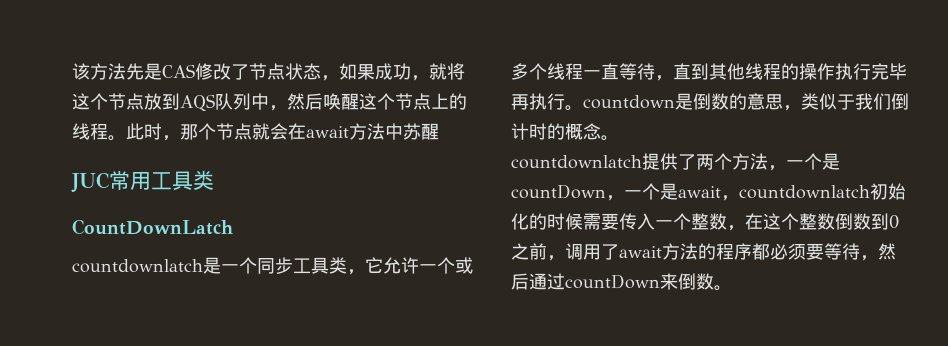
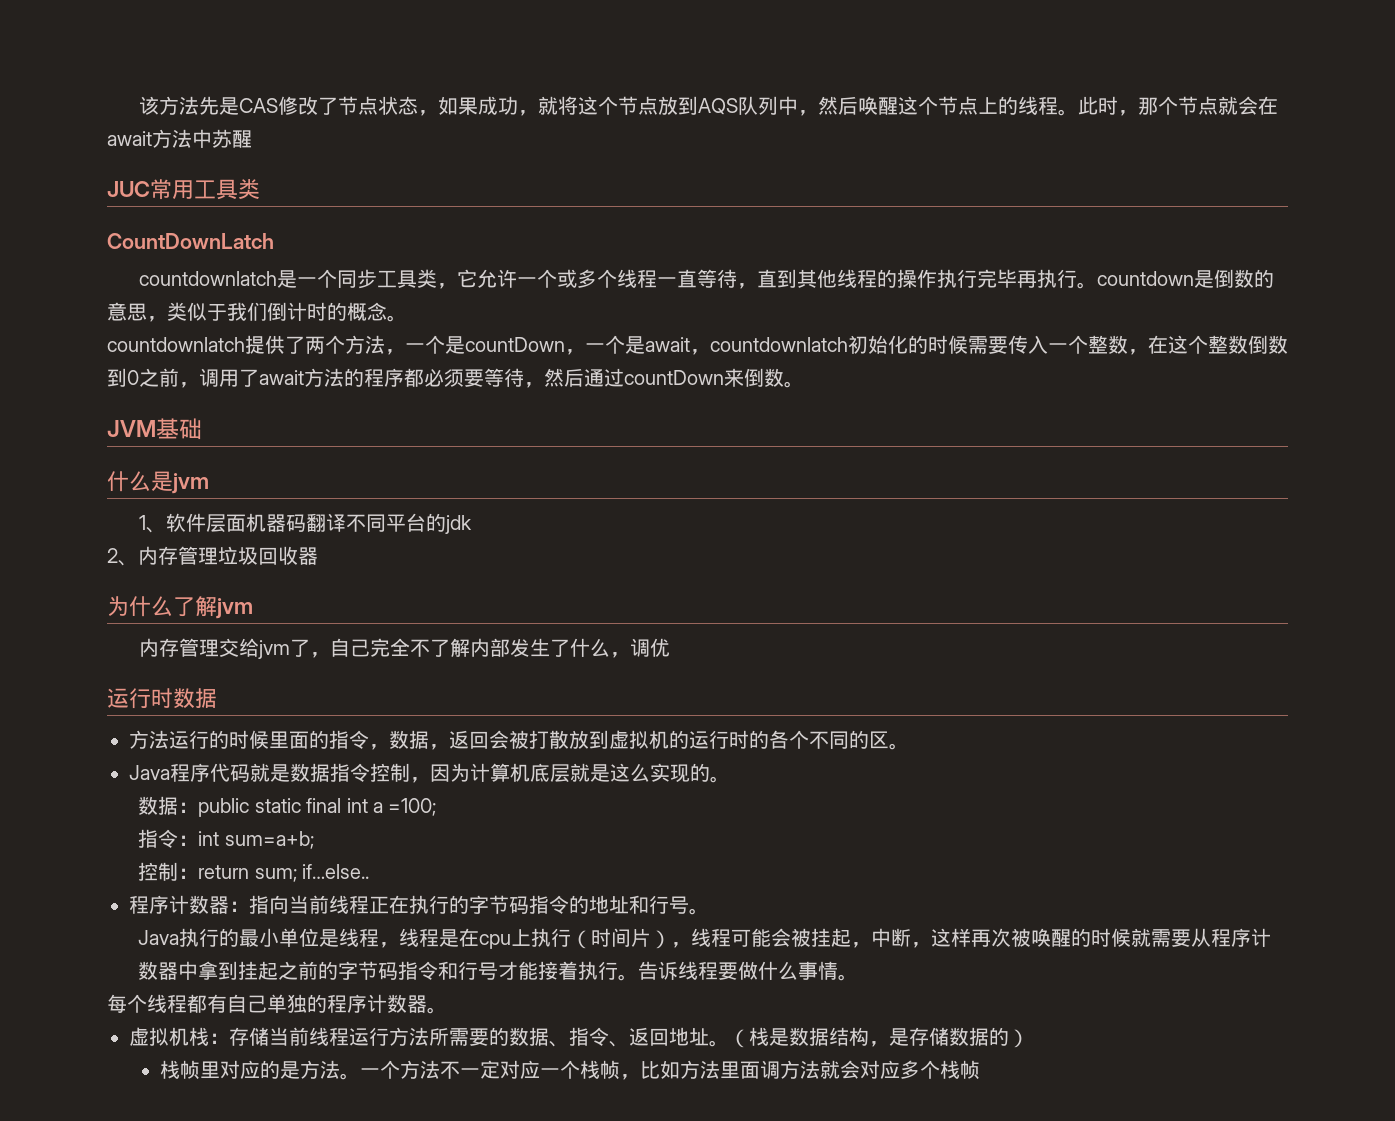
+ JVM基础
+ 什么是jvm
+ 1、软件层面机器码翻译不同平台的jdk
+ 2、内存管理垃圾回收器
+ 为什么了解jvm
+ 内存管理交给jvm了，自己完全不了解内部发生了什么，调优
+ 运行时数据
+ 方法运行的时候里面的指令，数据，返回会被打散放到虚拟机的运行时的各个不同的区。
+ Java程序代码就是数据指令控制，因为计算机底层就是这么实现的。
+ 数据：public static final int a =100;
+ 指令：int sum=a+b;
+ 控制：return sum; if…else..
+ 程序计数器：指向当前线程正在执行的字节码指令的地址和行号。
+ Java执行的最小单位是线程，线程是在cpu上执行（时间片），线程可能会被挂起，中断，这样再次被唤醒的时候就需要从程序计数器中拿到挂起之前的字节码指令和行号才能接着执行。告诉线程要做什么事情。
+ 每个线程都有自己单独的程序计数器。
+ 虚拟机栈：存储当前线程运行方法所需要的数据、指令、返回地址。（栈是数据结构，是存储数据的）
+ 栈帧里对应的是方法。一个方法不一定对应一个栈帧，比如方法里面调方法就会对应多个栈帧

